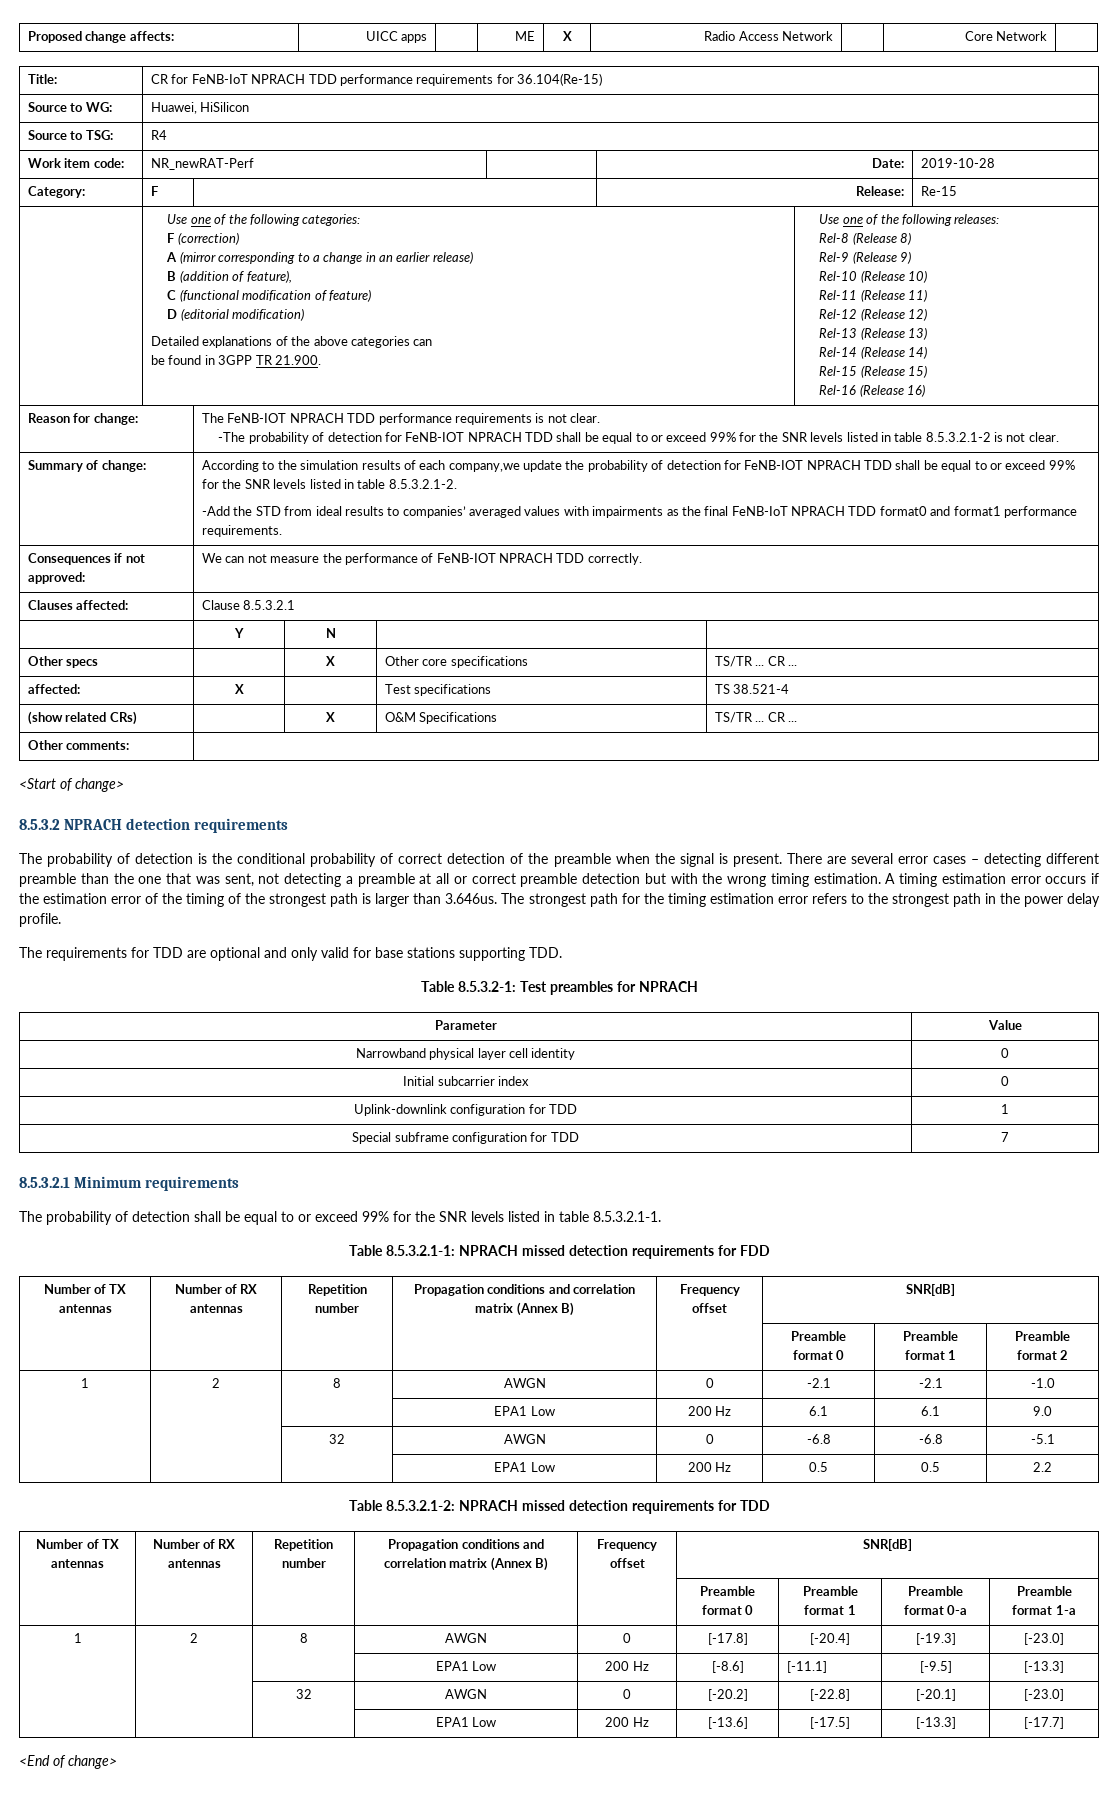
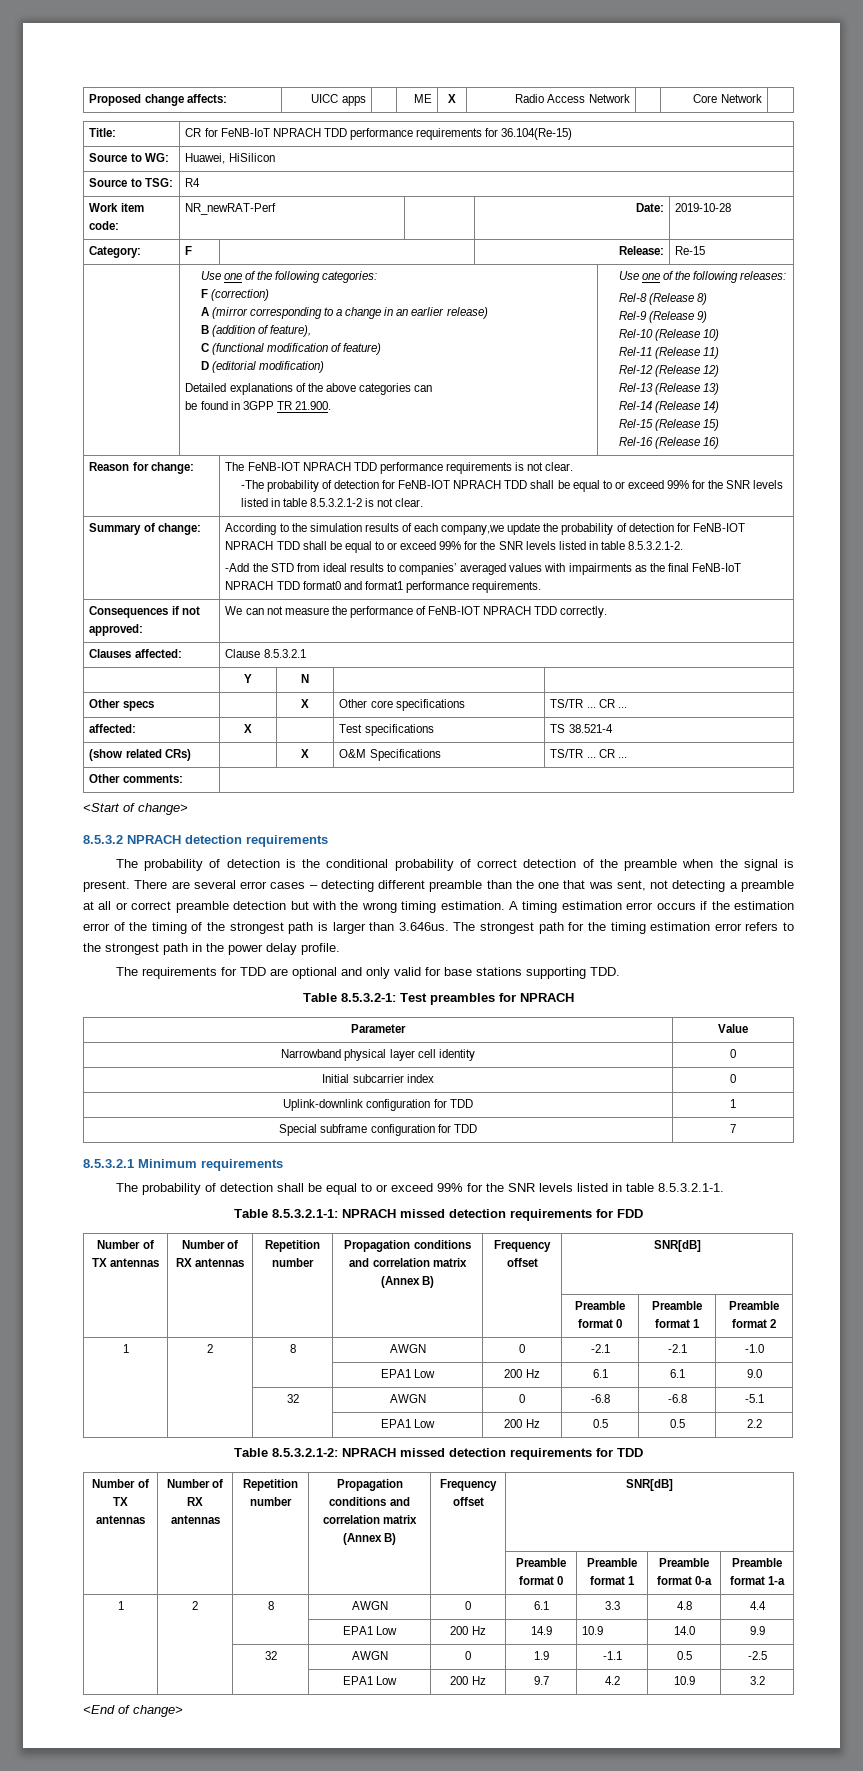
- 1 | 2 | 8 | AWGN | 0 | [-17.8] | [-20.4] | [-19.3] | [-23.0]
- | | | EPA1 Low | 200 Hz | [-8.6] | [-11.1] | [-9.5] | [-13.3]
- | | 32 | AWGN | 0 | [-20.2] | [-22.8] | [-20.1] | [-23.0]
- | | | EPA1 Low | 200 Hz | [-13.6] | [-17.5] | [-13.3] | [-17.7]
+ 1 | 2 | 8 | AWGN | 0 | 6.1 | 3.3 | 4.8 | 4.4
+ | | | EPA1 Low | 200 Hz | 14.9 | 10.9 | 14.0 | 9.9
+ | | 32 | AWGN | 0 | 1.9 | -1.1 | 0.5 | -2.5
+ | | | EPA1 Low | 200 Hz | 9.7 | 4.2 | 10.9 | 3.2

